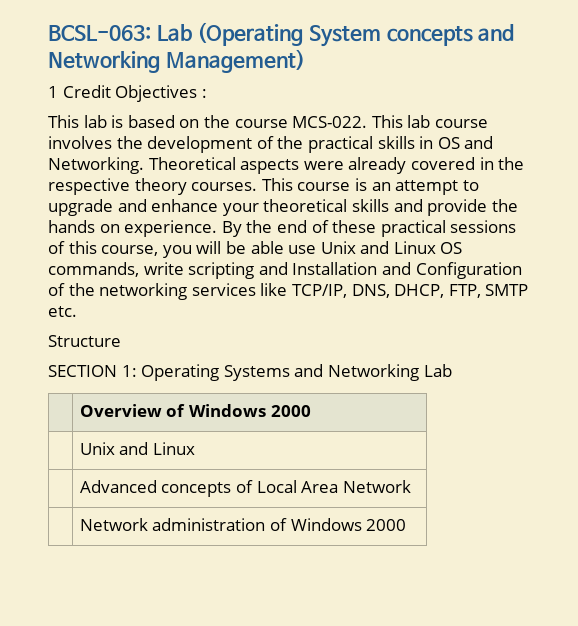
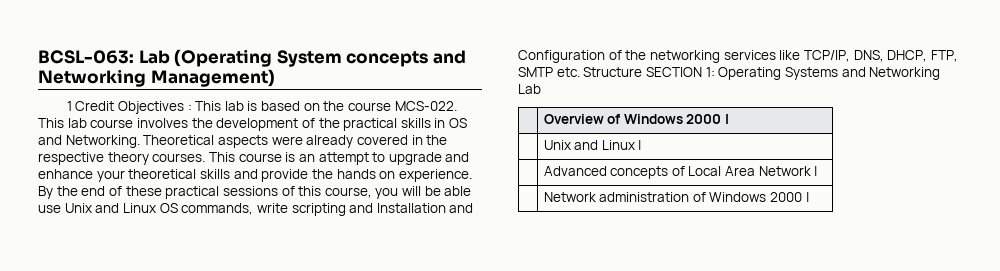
- 1 Credit Objectives :
- This lab is based on the course MCS-022.
+ 1 Credit Objectives : This lab is based on the course MCS-022.
- By the end of these practical sessions of this course, you will be able use Unix and Linux OS commands, write scripting and Installation and Configuration of the networking services like TCP/IP, DNS, DHCP, FTP, SMTP etc.
- Structure
- SECTION 1: Operating Systems and Networking Lab
+ By the end of these practical sessions of this course, you will be able use Unix and Linux OS commands, write scripting and Installation and Configuration of the networking services like TCP/IP, DNS, DHCP, FTP, SMTP etc. Structure SECTION 1: Operating Systems and Networking Lab
- | Overview of Windows 2000
- | Unix and Linux
+ | Overview of Windows 2000 |
+ | Unix and Linux |
- | Advanced concepts of Local Area Network
+ | Advanced concepts of Local Area Network |
- | Network administration of Windows 2000
+ | Network administration of Windows 2000 |

